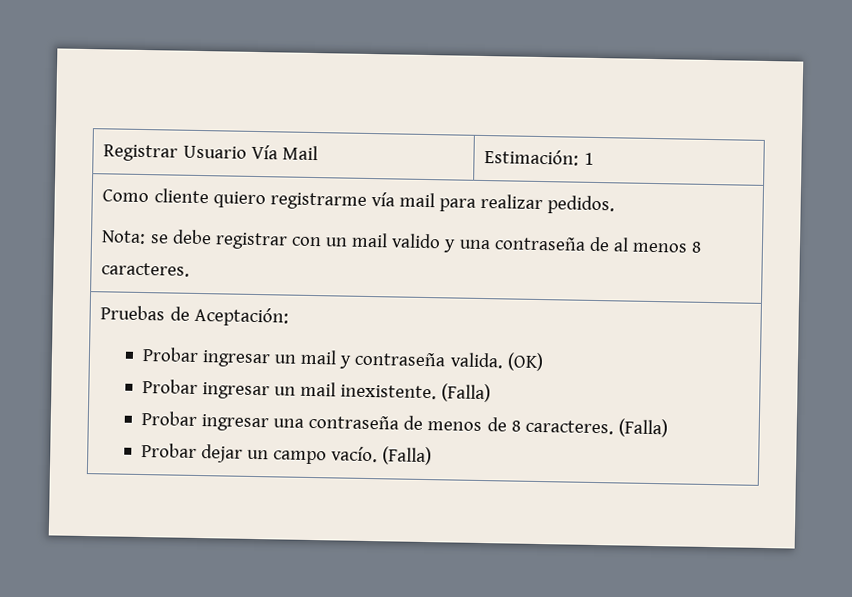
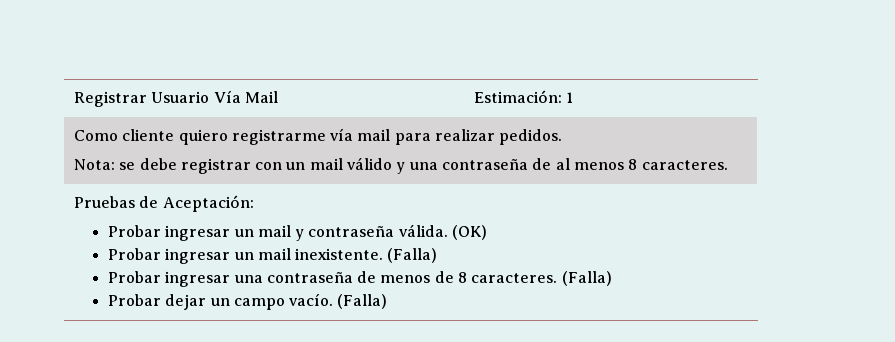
  Como cliente quiero registrarme vía mail para realizar pedidos.
- Nota: se debe registrar con un mail valido y una contraseña de al menos 8 caracteres.
+ Nota: se debe registrar con un mail válido y una contraseña de al menos 8 caracteres.
  Pruebas de Aceptación:
- Probar ingresar un mail y contraseña valida. (OK)
+ Probar ingresar un mail y contraseña válida. (OK)

